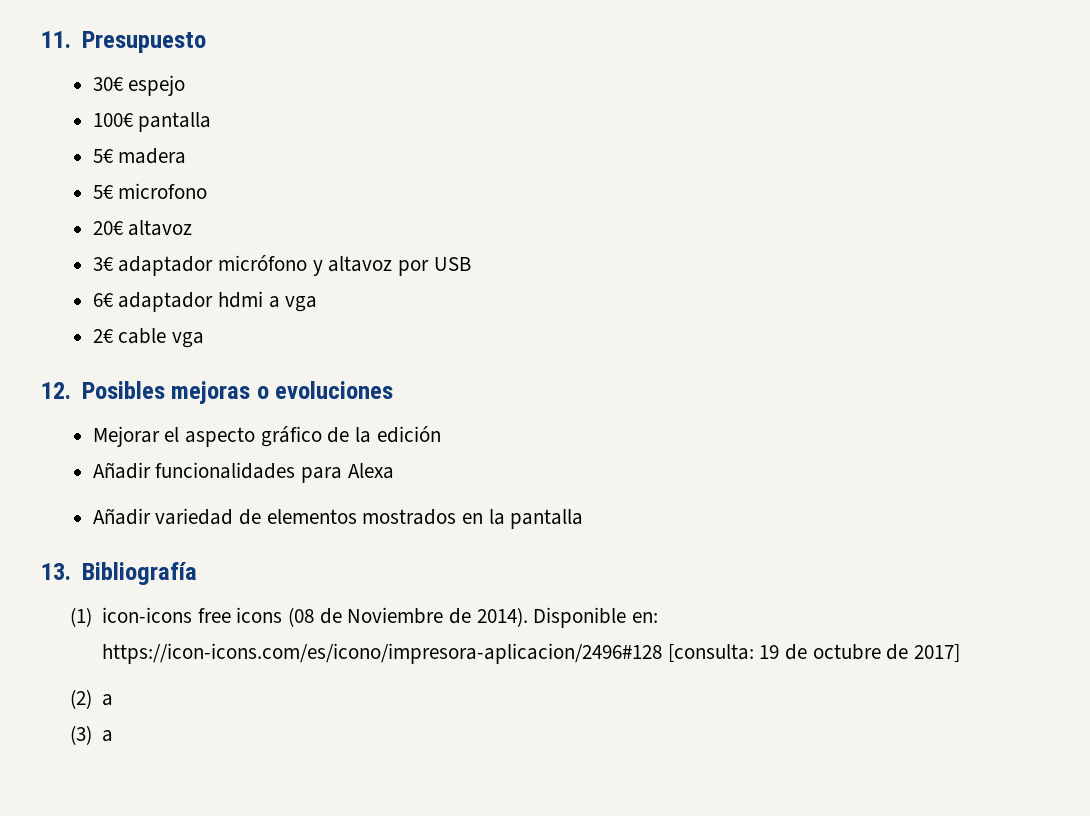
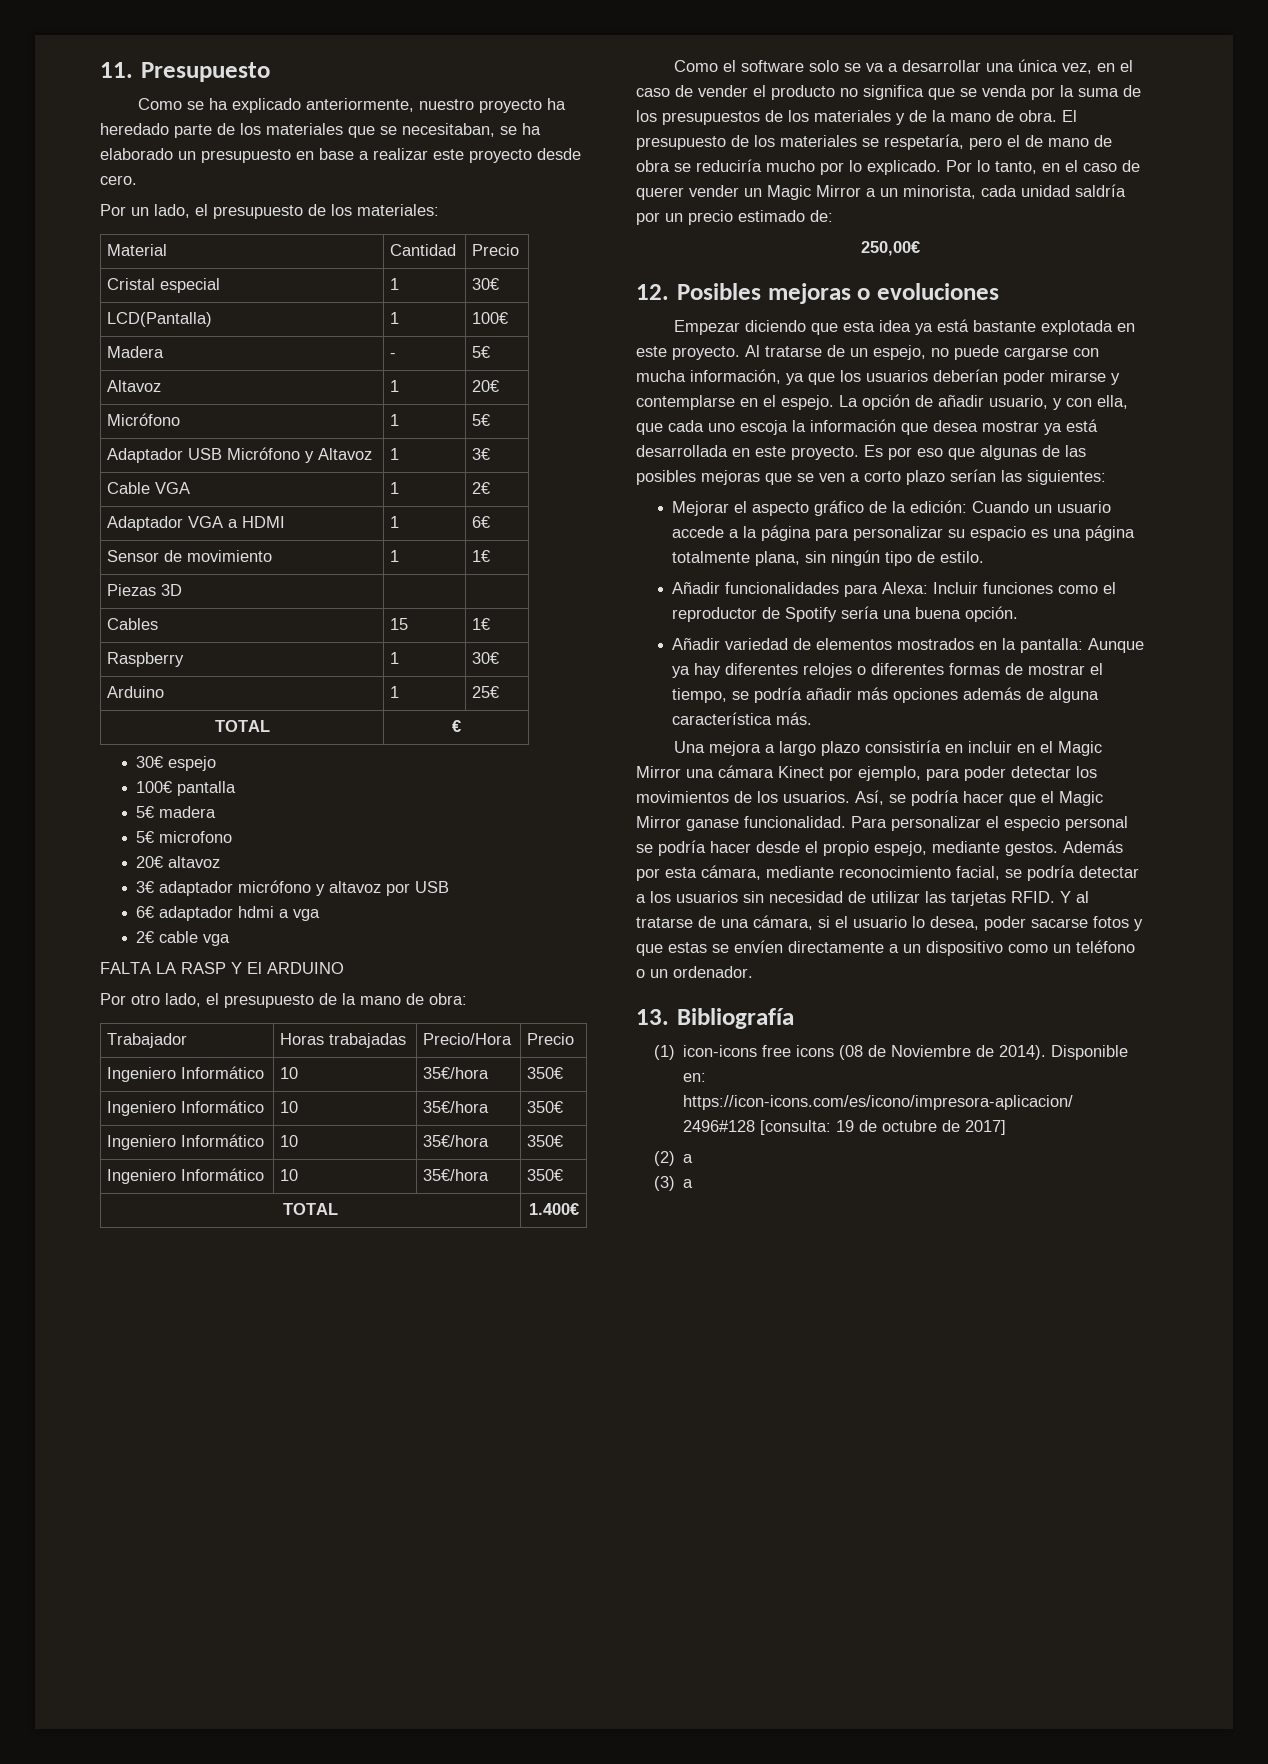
+ Como se ha explicado anteriormente, nuestro proyecto ha heredado parte de los materiales que se necesitaban, se ha elaborado un presupuesto en base a realizar este proyecto desde cero.
+ Por un lado, el presupuesto de los materiales:
+ Material | Cantidad | Precio
+ Cristal especial | 1 | 30€
+ LCD(Pantalla) | 1 | 100€
+ Madera | - | 5€
+ Altavoz | 1 | 20€
+ Micrófono | 1 | 5€
+ Adaptador USB Micrófono y Altavoz | 1 | 3€
+ Cable VGA | 1 | 2€
+ Adaptador VGA a HDMI | 1 | 6€
+ Sensor de movimiento | 1 | 1€
+ Piezas 3D | |
+ Cables | 15 | 1€
+ Raspberry | 1 | 30€
+ Arduino | 1 | 25€
+ TOTAL | €
+ FALTA LA RASP Y El ARDUINO
+ Por otro lado, el presupuesto de la mano de obra:
+ Trabajador | Horas trabajadas | Precio/Hora | Precio
+ Ingeniero Informático | 10 | 35€/hora | 350€
+ Ingeniero Informático | 10 | 35€/hora | 350€
+ Ingeniero Informático | 10 | 35€/hora | 350€
+ Ingeniero Informático | 10 | 35€/hora | 350€
+ TOTAL | 1.400€
+ Como el software solo se va a desarrollar una única vez, en el caso de vender el producto no significa que se venda por la suma de los presupuestos de los materiales y de la mano de obra. El presupuesto de los materiales se respetaría, pero el de mano de obra se reduciría mucho por lo explicado. Por lo tanto, en el caso de querer vender un Magic Mirror a un minorista, cada unidad saldría por un precio estimado de:
+ 250,00€
+ Empezar diciendo que esta idea ya está bastante explotada en este proyecto. Al tratarse de un espejo, no puede cargarse con mucha información, ya que los usuarios deberían poder mirarse y contemplarse en el espejo. La opción de añadir usuario, y con ella, que cada uno escoja la información que desea mostrar ya está desarrollada en este proyecto. Es por eso que algunas de las posibles mejoras que se ven a corto plazo serían las siguientes:
- Mejorar el aspecto gráfico de la edición
- Añadir funcionalidades para Alexa
+ Mejorar el aspecto gráfico de la edición: Cuando un usuario accede a la página para personalizar su espacio es una página totalmente plana, sin ningún tipo de estilo.
+ Añadir funcionalidades para Alexa: Incluir funciones como el reproductor de Spotify sería una buena opción.
- Añadir variedad de elementos mostrados en la pantalla
+ Añadir variedad de elementos mostrados en la pantalla: Aunque ya hay diferentes relojes o diferentes formas de mostrar el tiempo, se podría añadir más opciones además de alguna característica más.
+ Una mejora a largo plazo consistiría en incluir en el Magic Mirror una cámara Kinect por ejemplo, para poder detectar los movimientos de los usuarios. Así, se podría hacer que el Magic Mirror ganase funcionalidad. Para personalizar el especio personal se podría hacer desde el propio espejo, mediante gestos. Además por esta cámara, mediante reconocimiento facial, se podría detectar a los usuarios sin necesidad de utilizar las tarjetas RFID. Y al tratarse de una cámara, si el usuario lo desea, poder sacarse fotos y que estas se envíen directamente a un dispositivo como un teléfono o un ordenador.

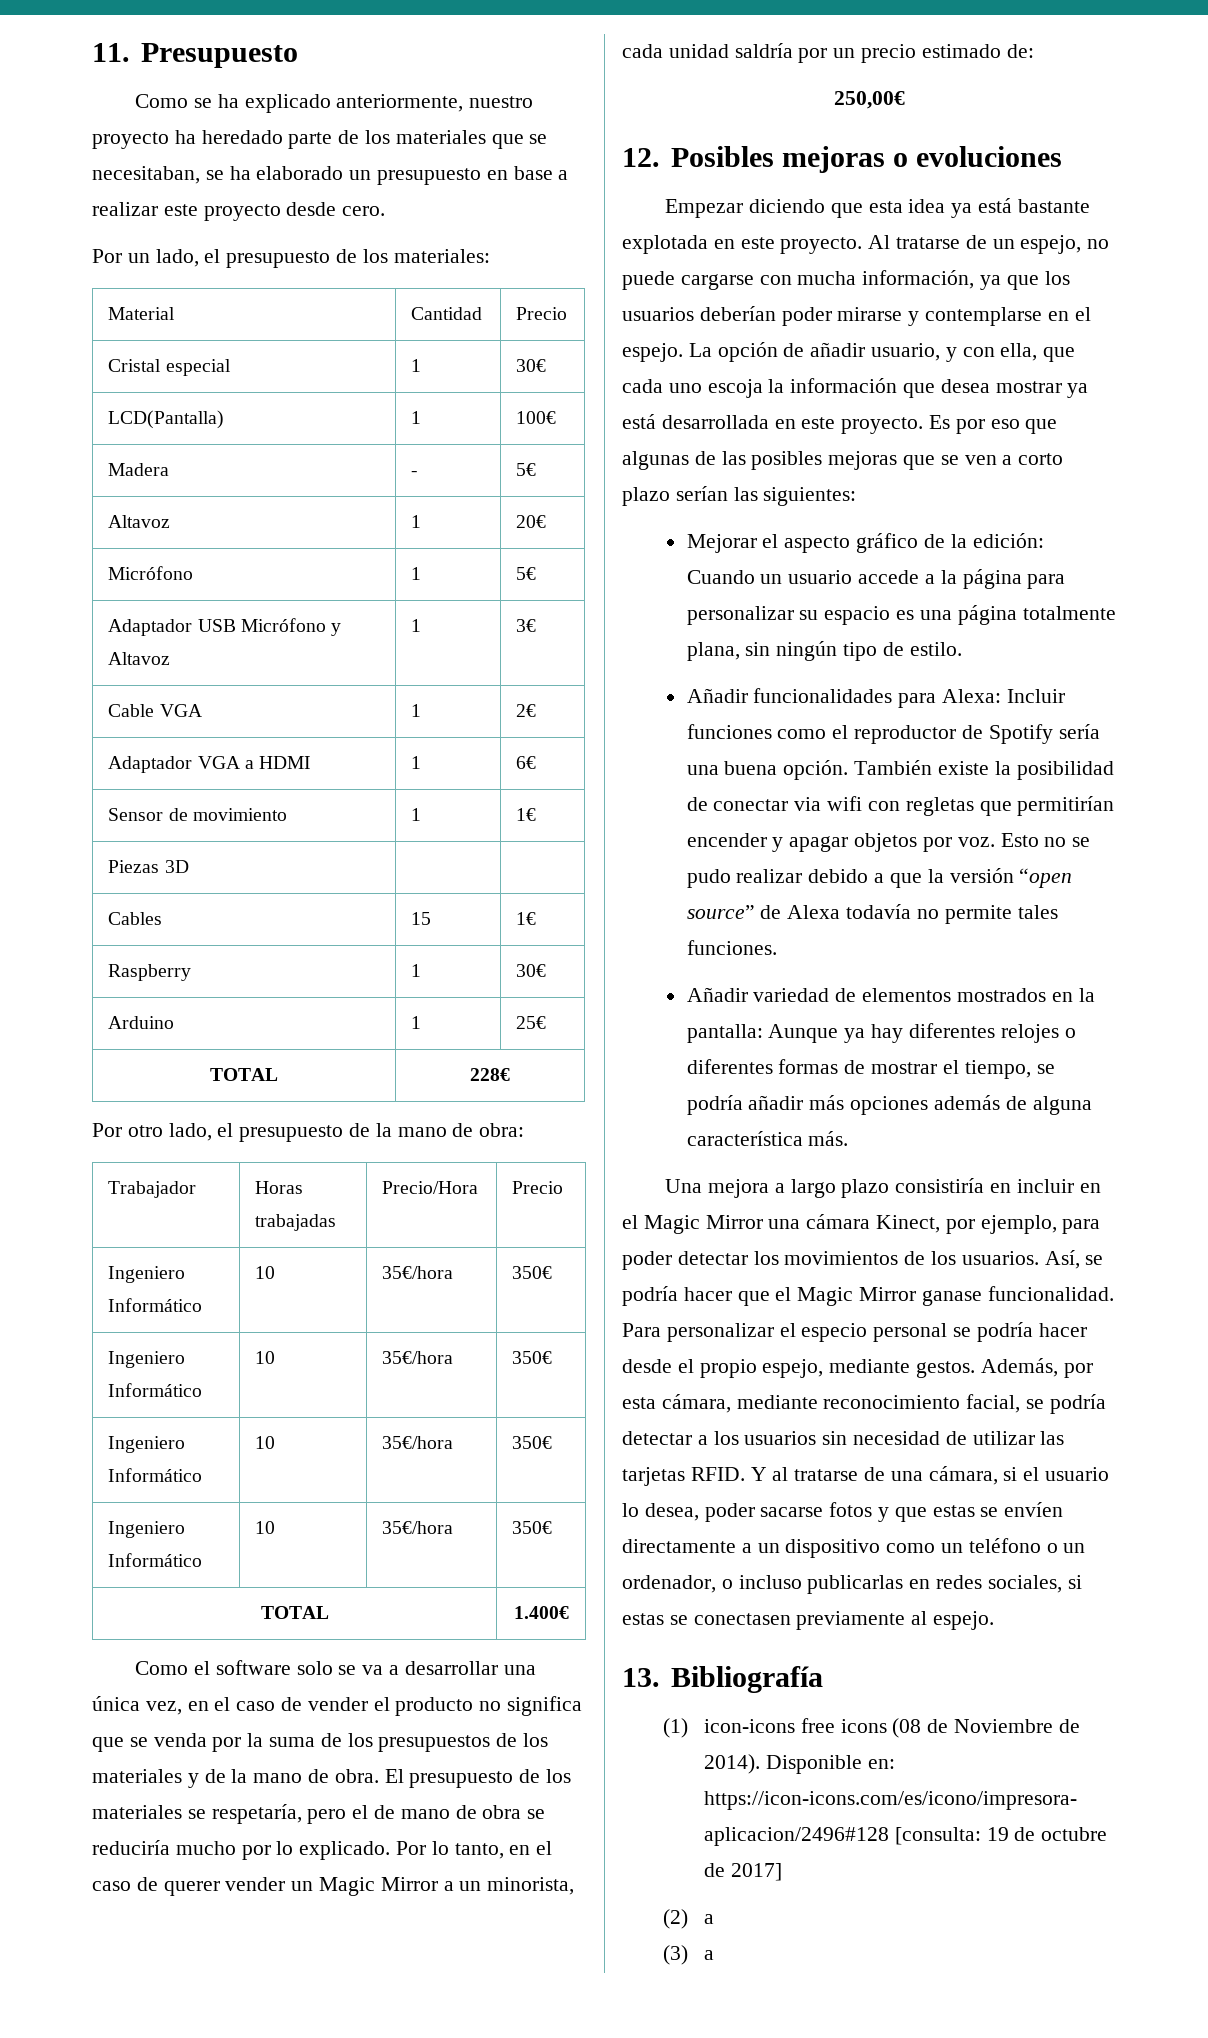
- TOTAL | €
- 30€ espejo
- 100€ pantalla
- 5€ madera
- 5€ microfono
- 20€ altavoz
- 3€ adaptador micrófono y altavoz por USB
- 6€ adaptador hdmi a vga
- 2€ cable vga
- FALTA LA RASP Y El ARDUINO
+ TOTAL | 228€
+ También existe la posibilidad de conectar via wifi con regletas que permitirían encender y apagar objetos por voz. Esto no se pudo realizar debido a que la versión “open source” de Alexa todavía no permite tales funciones.
- Una mejora a largo plazo consistiría en incluir en el Magic Mirror una cámara Kinect por ejemplo, para poder detectar los movimientos de los usuarios.
+ Una mejora a largo plazo consistiría en incluir en el Magic Mirror una cámara Kinect, por ejemplo, para poder detectar los movimientos de los usuarios.
- Además por esta cámara, mediante reconocimiento facial, se podría detectar a los usuarios sin necesidad de utilizar las tarjetas RFID.
+ Además, por esta cámara, mediante reconocimiento facial, se podría detectar a los usuarios sin necesidad de utilizar las tarjetas RFID.
- Y al tratarse de una cámara, si el usuario lo desea, poder sacarse fotos y que estas se envíen directamente a un dispositivo como un teléfono o un ordenador.
+ Y al tratarse de una cámara, si el usuario lo desea, poder sacarse fotos y que estas se envíen directamente a un dispositivo como un teléfono o un ordenador, o incluso publicarlas en redes sociales, si estas se conectasen previamente al espejo.

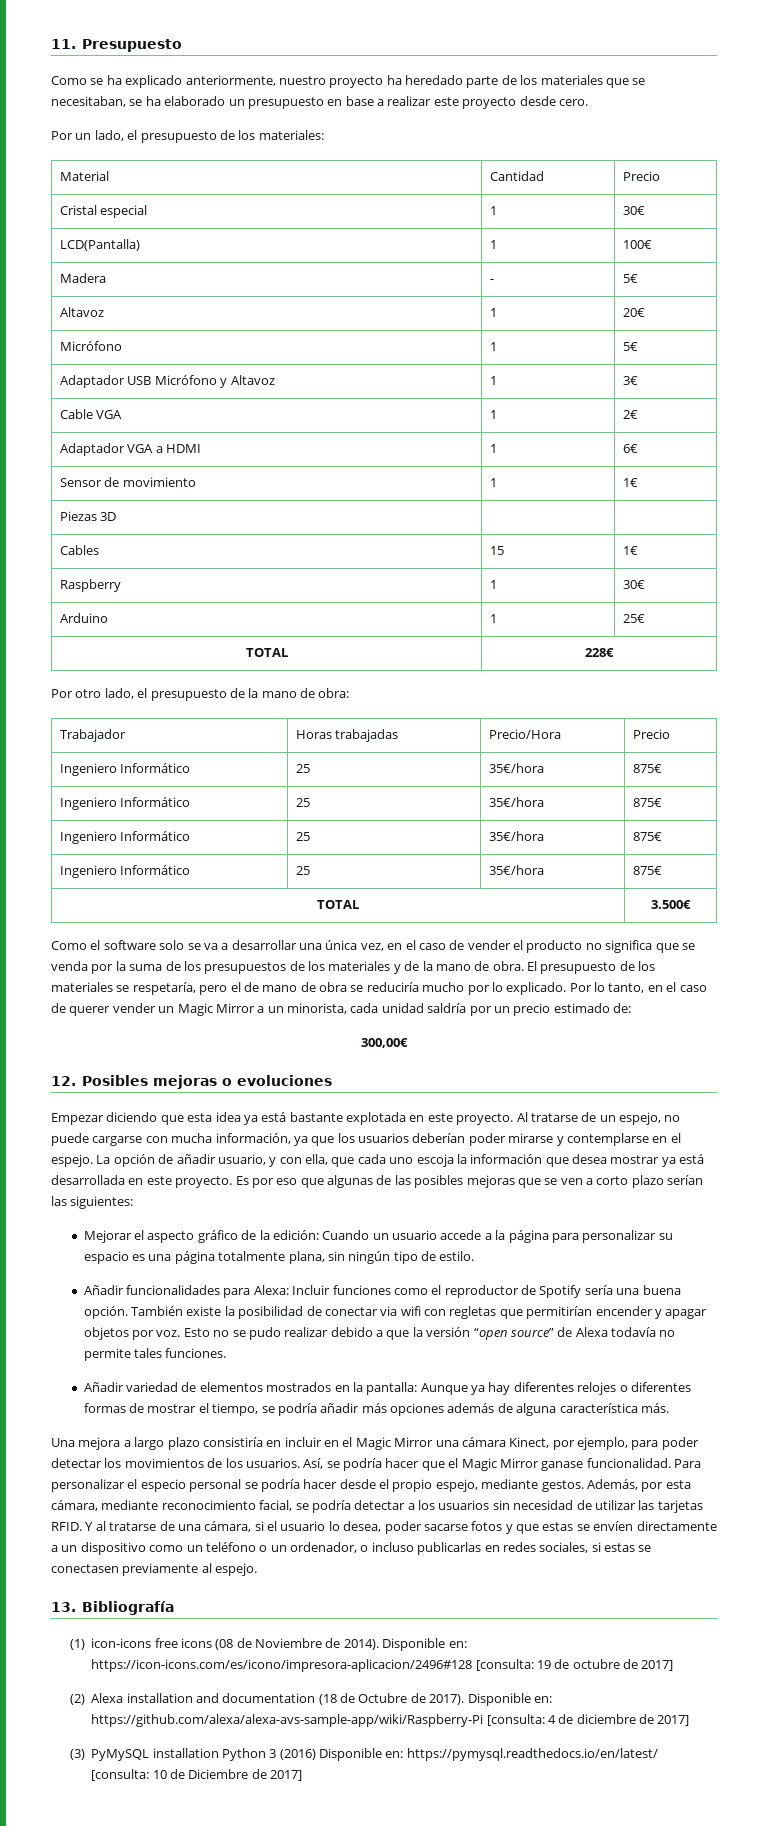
  Trabajador | Horas trabajadas | Precio/Hora | Precio
- Ingeniero Informático | 10 | 35€/hora | 350€
- Ingeniero Informático | 10 | 35€/hora | 350€
- Ingeniero Informático | 10 | 35€/hora | 350€
- Ingeniero Informático | 10 | 35€/hora | 350€
- TOTAL | 1.400€
+ Ingeniero Informático | 25 | 35€/hora | 875€
+ Ingeniero Informático | 25 | 35€/hora | 875€
+ Ingeniero Informático | 25 | 35€/hora | 875€
+ Ingeniero Informático | 25 | 35€/hora | 875€
+ TOTAL | 3.500€
- 250,00€
+ 300,00€
- (2) a
- (3) a
+ (2) Alexa installation and documentation (18 de Octubre de 2017). Disponible en: https://github.com/alexa/alexa-avs-sample-app/wiki/Raspberry-Pi [consulta: 4 de diciembre de 2017]
+ (3) PyMySQL installation Python 3 (2016) Disponible en: https://pymysql.readthedocs.io/en/latest/ [consulta: 10 de Diciembre de 2017]

